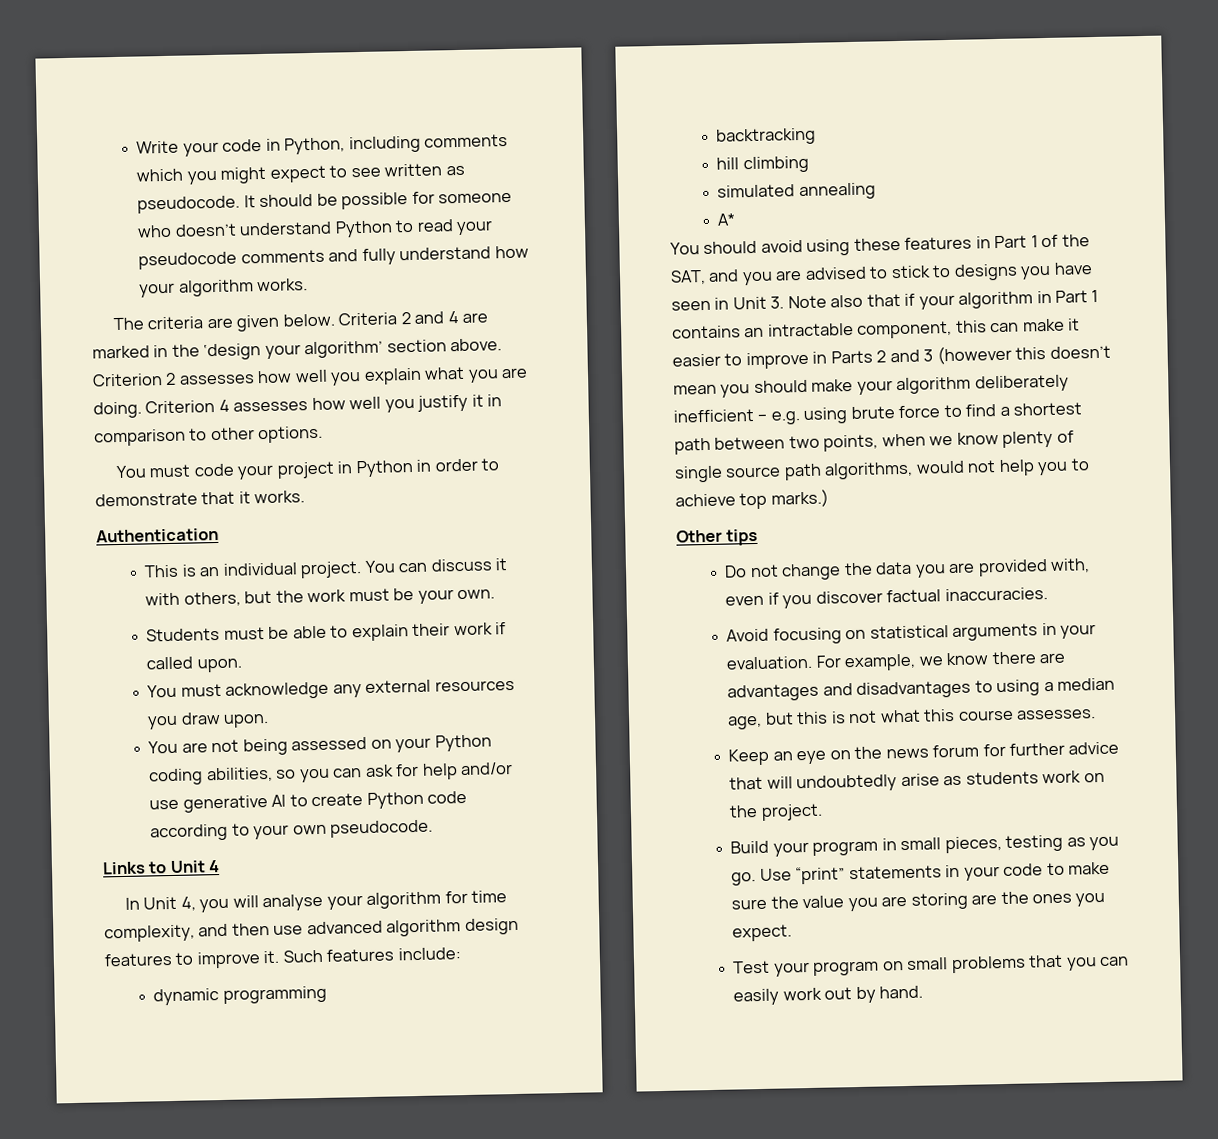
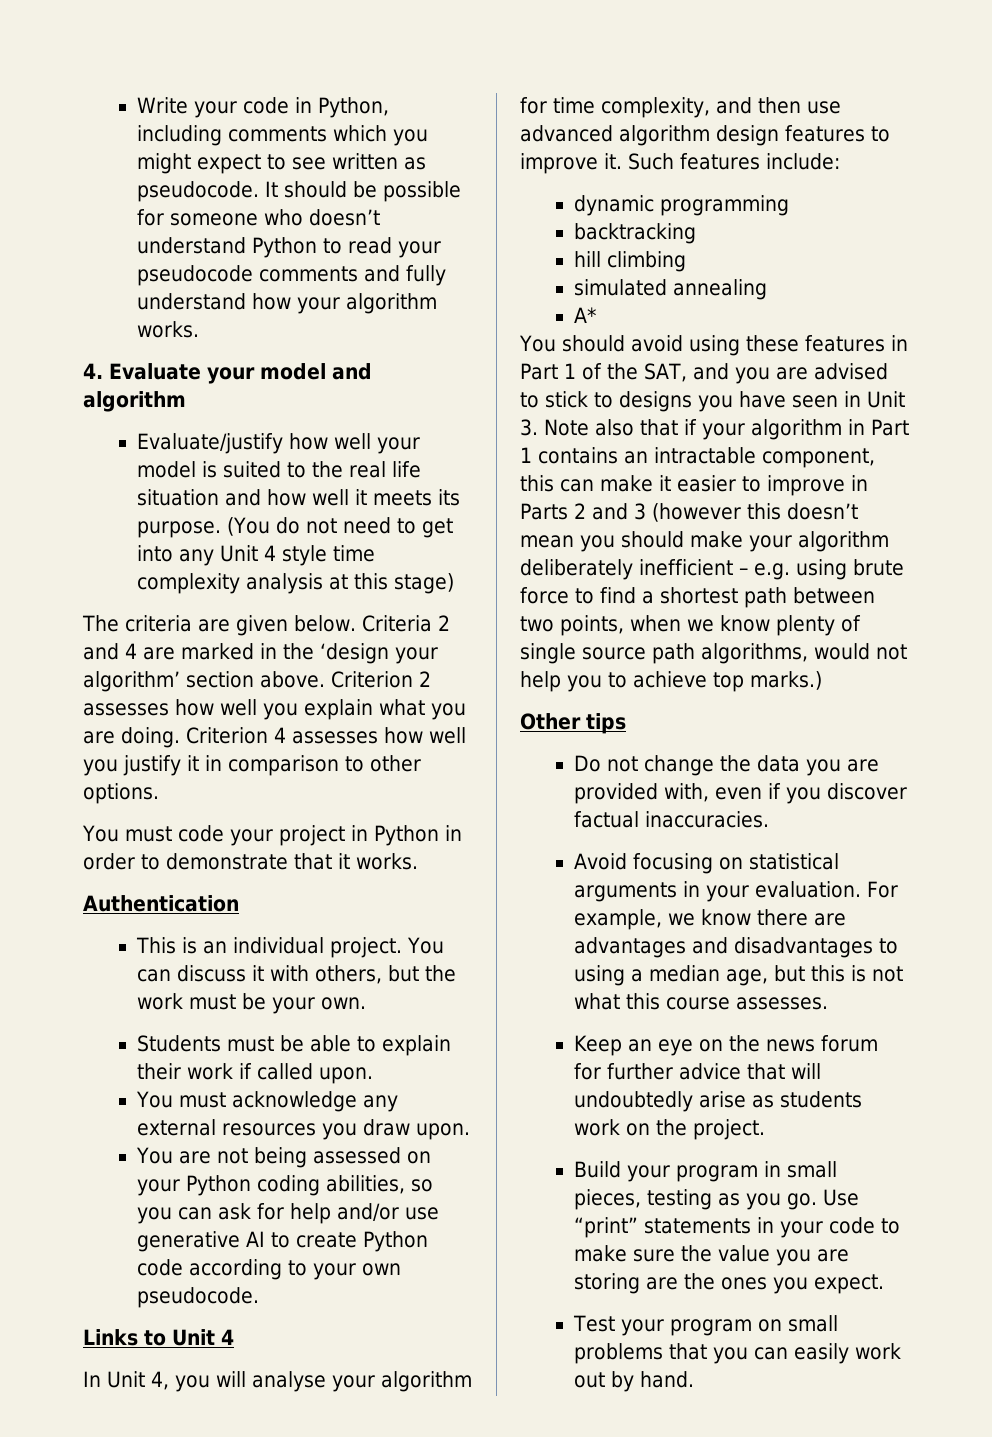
+ 4. Evaluate your model and algorithm
+ Evaluate/justify how well your model is suited to the real life situation and how well it meets its purpose. (You do not need to get into any Unit 4 style time complexity analysis at this stage)

